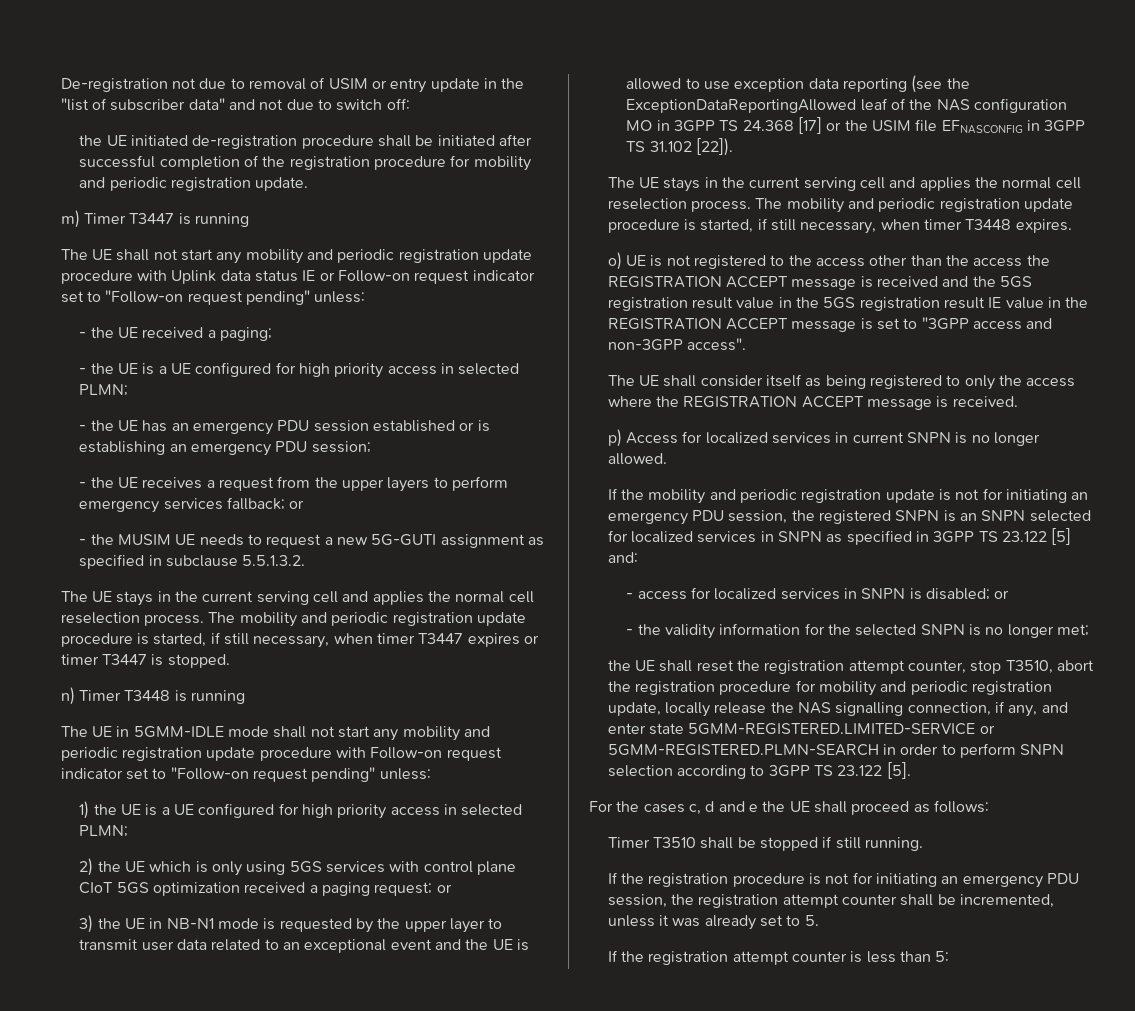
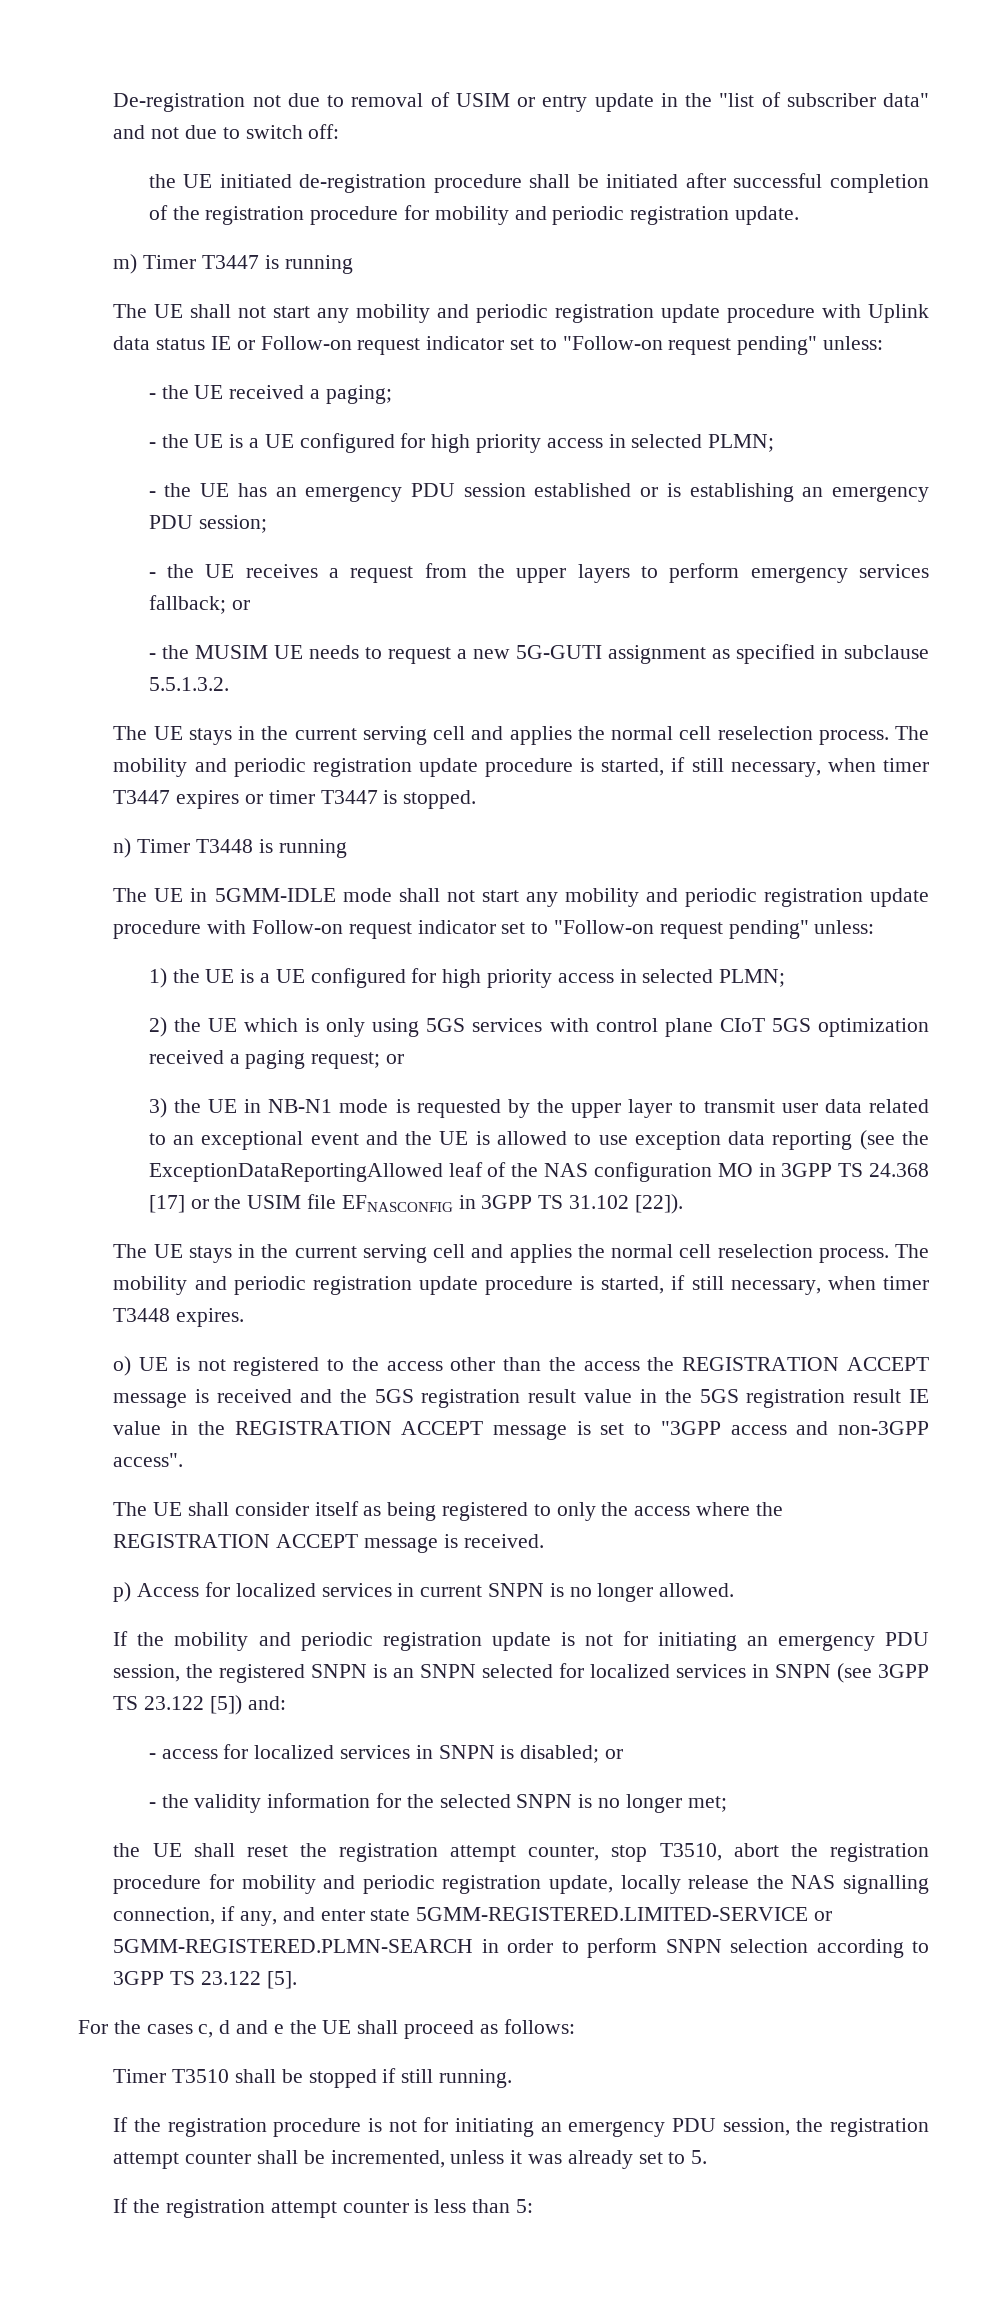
- If the mobility and periodic registration update is not for initiating an emergency PDU session, the registered SNPN is an SNPN selected for localized services in SNPN as specified in 3GPP TS 23.122 [5] and:
+ If the mobility and periodic registration update is not for initiating an emergency PDU session, the registered SNPN is an SNPN selected for localized services in SNPN (see 3GPP TS 23.122 [5]) and:

